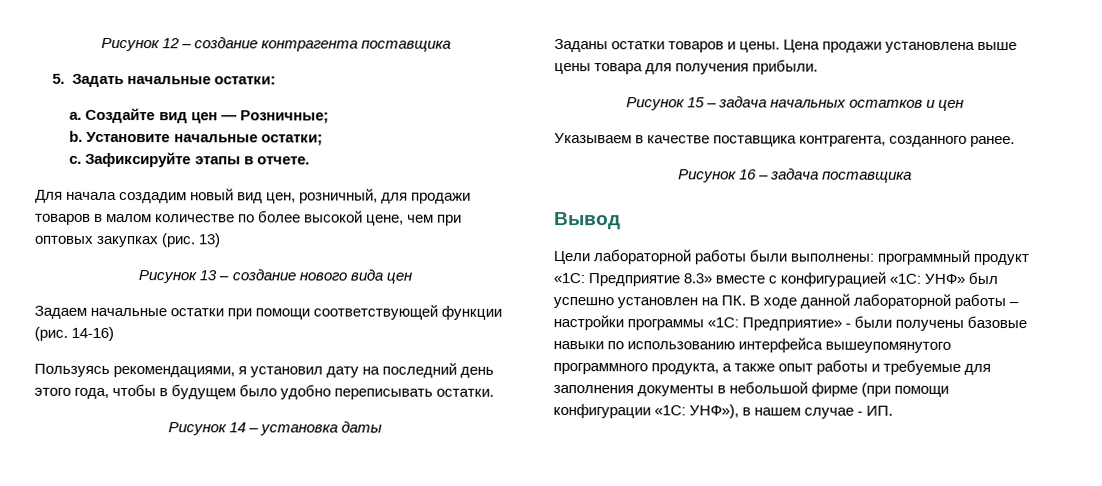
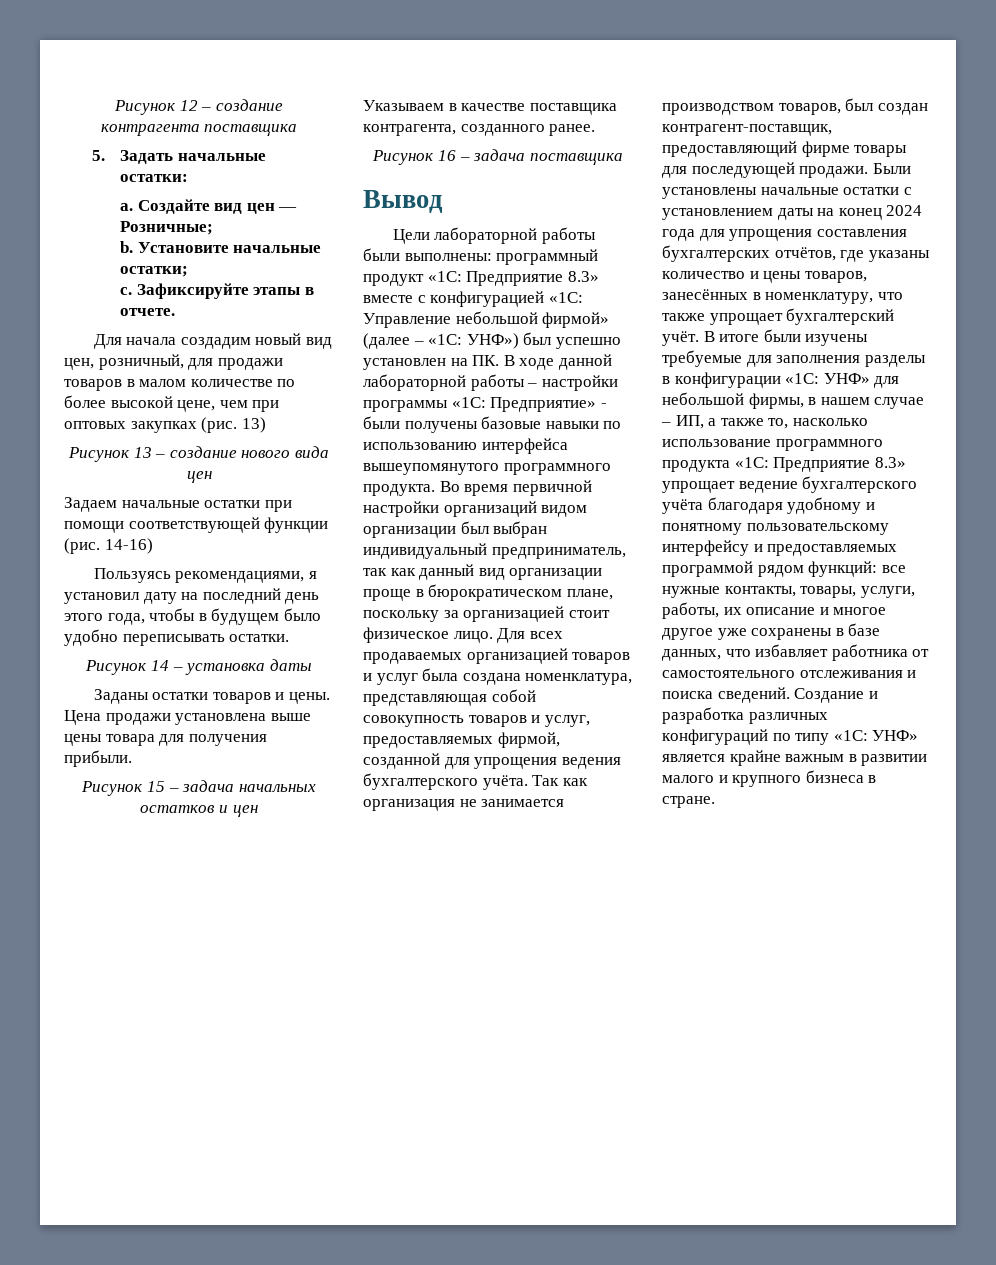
- Цели лабораторной работы были выполнены: программный продукт «1С: Предприятие 8.3» вместе с конфигурацией «1С: УНФ» был успешно установлен на ПК. В ходе данной лабораторной работы – настройки программы «1С: Предприятие» - были получены базовые навыки по использованию интерфейса вышеупомянутого программного продукта, а также опыт работы и требуемые для заполнения документы в небольшой фирме (при помощи конфигурации «1С: УНФ»), в нашем случае - ИП.
+ Цели лабораторной работы были выполнены: программный продукт «1С: Предприятие 8.3» вместе с конфигурацией «1С: Управление небольшой фирмой» (далее – «1С: УНФ») был успешно установлен на ПК. В ходе данной лабораторной работы – настройки программы «1С: Предприятие» - были получены базовые навыки по использованию интерфейса вышеупомянутого программного продукта. Во время первичной настройки организаций видом организации был выбран индивидуальный предприниматель, так как данный вид организации проще в бюрократическом плане, поскольку за организацией стоит физическое лицо. Для всех продаваемых организацией товаров и услуг была создана номенклатура, представляющая собой совокупность товаров и услуг, предоставляемых фирмой, созданной для упрощения ведения бухгалтерского учёта. Так как организация не занимается производством товаров, был создан контрагент-поставщик, предоставляющий фирме товары для последующей продажи. Были установлены начальные остатки с установлением даты на конец 2024 года для упрощения составления бухгалтерских отчётов, где указаны количество и цены товаров, занесённых в номенклатуру, что также упрощает бухгалтерский учёт. В итоге были изучены требуемые для заполнения разделы в конфигурации «1С: УНФ» для небольшой фирмы, в нашем случае – ИП, а также то, насколько использование программного продукта «1С: Предприятие 8.3» упрощает ведение бухгалтерского учёта благодаря удобному и понятному пользовательскому интерфейсу и предоставляемых программой рядом функций: все нужные контакты, товары, услуги, работы, их описание и многое другое уже сохранены в базе данных, что избавляет работника от самостоятельного отслеживания и поиска сведений. Создание и разработка различных конфигураций по типу «1С: УНФ» является крайне важным в развитии малого и крупного бизнеса в стране.

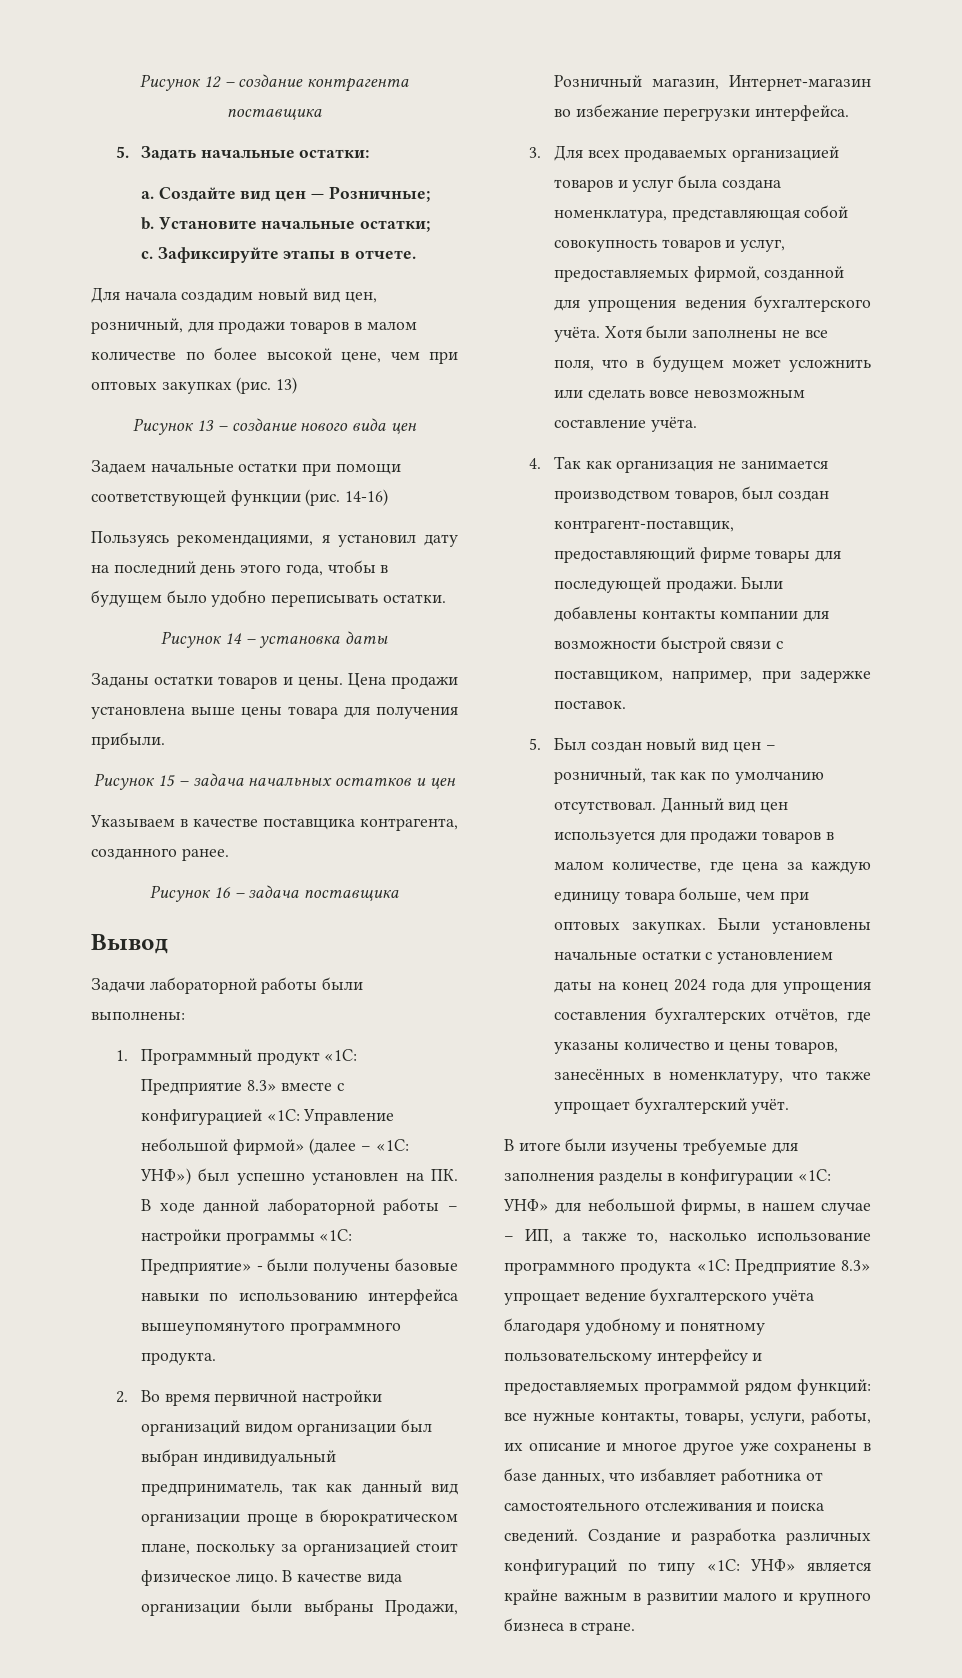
- Цели лабораторной работы были выполнены: программный продукт «1С:
+ Задачи лабораторной работы были выполнены:
+ 1. Программный продукт «1С:
- Предприятие» - были получены базовые навыки по использованию интерфейса вышеупомянутого программного продукта. Во время первичной настройки организаций видом организации был выбран индивидуальный предприниматель, так как данный вид организации проще в бюрократическом плане, поскольку за организацией стоит физическое лицо.
+ Предприятие» - были получены базовые навыки по использованию интерфейса вышеупомянутого программного продукта.
+ 2. Во время первичной настройки организаций видом организации был выбран индивидуальный предприниматель, так как данный вид организации проще в бюрократическом плане, поскольку за организацией стоит физическое лицо.
- Для всех продаваемых организацией товаров и услуг была создана номенклатура, представляющая собой совокупность товаров и услуг, предоставляемых фирмой, созданной для упрощения ведения бухгалтерского учёта.
+ В качестве вида организации были выбраны Продажи, Розничный магазин, Интернет-магазин во избежание перегрузки интерфейса.
+ 3. Для всех продаваемых организацией товаров и услуг была создана номенклатура, представляющая собой совокупность товаров и услуг, предоставляемых фирмой, созданной для упрощения ведения бухгалтерского учёта.
- Так как организация не занимается производством товаров, был создан контрагент-поставщик, предоставляющий фирме товары для последующей продажи.
+ Хотя были заполнены не все поля, что в будущем может усложнить или сделать вовсе невозможным составление учёта.
+ 4. Так как организация не занимается производством товаров, был создан контрагент-поставщик, предоставляющий фирме товары для последующей продажи.
- Были установлены начальные остатки с установлением даты на конец 2024 года для упрощения составления бухгалтерских отчётов, где указаны количество и цены товаров, занесённых в номенклатуру, что также упрощает бухгалтерский учёт. В итоге были изучены требуемые для заполнения разделы в конфигурации «1С:
+ Были добавлены контакты компании для возможности быстрой связи с поставщиком, например, при задержке поставок.
+ 5. Был создан новый вид цен – розничный, так как по умолчанию отсутствовал. Данный вид цен используется для продажи товаров в малом количестве, где цена за каждую единицу товара больше, чем при оптовых закупках. Были установлены начальные остатки с установлением даты на конец 2024 года для упрощения составления бухгалтерских отчётов, где указаны количество и цены товаров, занесённых в номенклатуру, что также упрощает бухгалтерский учёт.
+ В итоге были изучены требуемые для заполнения разделы в конфигурации «1С:

